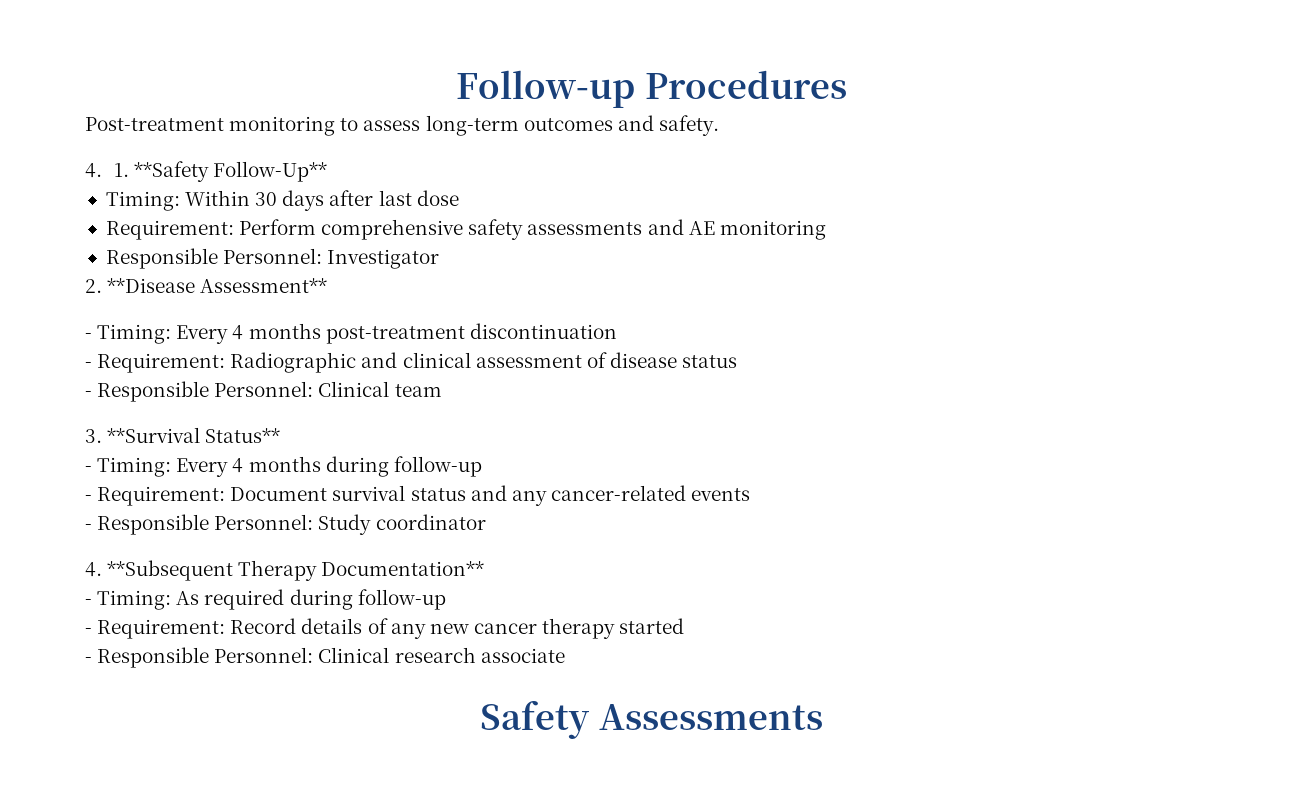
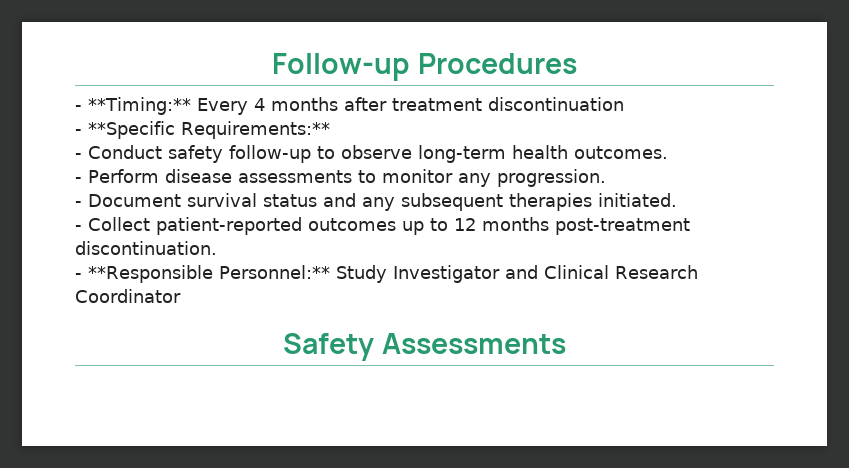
- Post-treatment monitoring to assess long-term outcomes and safety.
- 4. 1. **Safety Follow-Up**
- Timing: Within 30 days after last dose
- Requirement: Perform comprehensive safety assessments and AE monitoring
- Responsible Personnel: Investigator
- 2. **Disease Assessment**
- - Timing: Every 4 months post-treatment discontinuation
+ - **Timing:** Every 4 months after treatment discontinuation
- - Requirement: Radiographic and clinical assessment of disease status
- - Responsible Personnel: Clinical team
- 3. **Survival Status**
- - Timing: Every 4 months during follow-up
- - Requirement: Document survival status and any cancer-related events
- - Responsible Personnel: Study coordinator
- 4. **Subsequent Therapy Documentation**
- - Timing: As required during follow-up
- - Requirement: Record details of any new cancer therapy started
- - Responsible Personnel: Clinical research associate
+ - **Specific Requirements:**
+ - Conduct safety follow-up to observe long-term health outcomes.
+ - Perform disease assessments to monitor any progression.
+ - Document survival status and any subsequent therapies initiated.
+ - Collect patient-reported outcomes up to 12 months post-treatment discontinuation.
+ - **Responsible Personnel:** Study Investigator and Clinical Research Coordinator

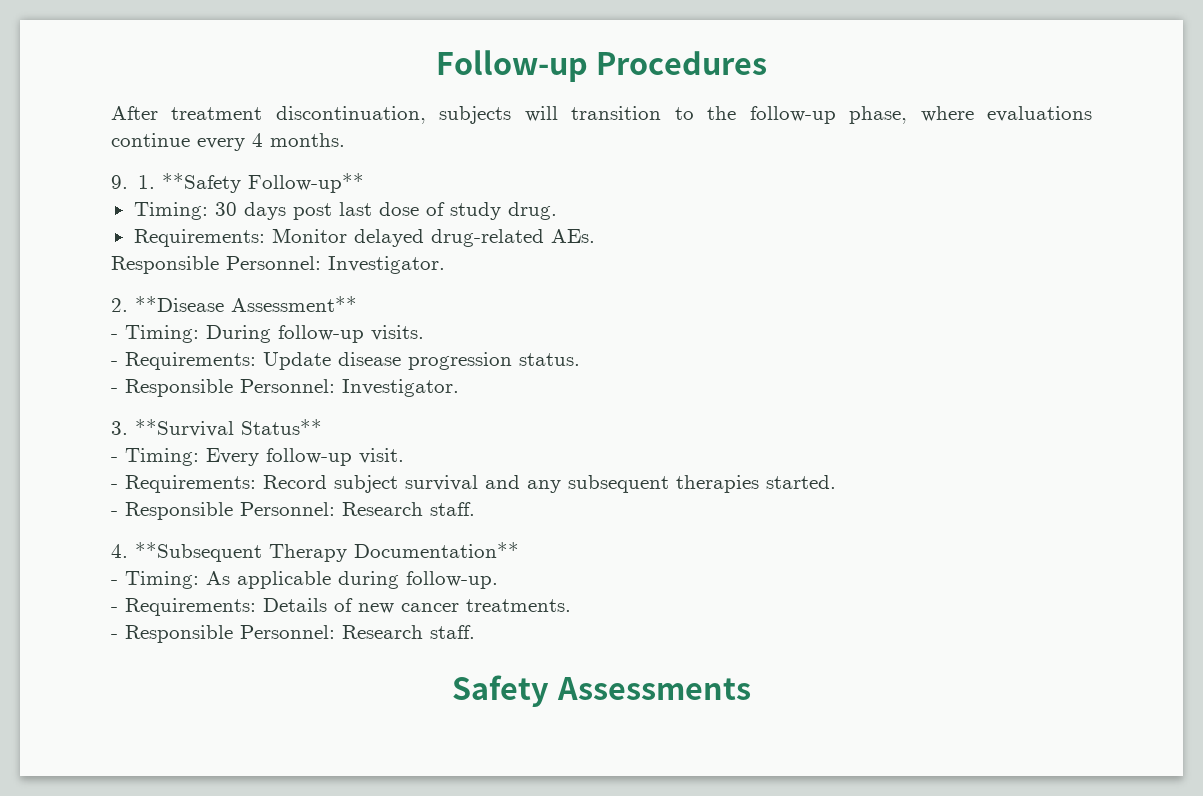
- - **Timing:** Every 4 months after treatment discontinuation
- - **Specific Requirements:**
- - Conduct safety follow-up to observe long-term health outcomes.
- - Perform disease assessments to monitor any progression.
- - Document survival status and any subsequent therapies initiated.
- - Collect patient-reported outcomes up to 12 months post-treatment discontinuation.
- - **Responsible Personnel:** Study Investigator and Clinical Research Coordinator
+ After treatment discontinuation, subjects will transition to the follow-up phase, where evaluations continue every 4 months.
+ 9. 1. **Safety Follow-up**
+ Timing: 30 days post last dose of study drug.
+ Requirements: Monitor delayed drug-related AEs.
+ Responsible Personnel: Investigator.
+ 2. **Disease Assessment**
+ - Timing: During follow-up visits.
+ - Requirements: Update disease progression status.
+ - Responsible Personnel: Investigator.
+ 3. **Survival Status**
+ - Timing: Every follow-up visit.
+ - Requirements: Record subject survival and any subsequent therapies started.
+ - Responsible Personnel: Research staff.
+ 4. **Subsequent Therapy Documentation**
+ - Timing: As applicable during follow-up.
+ - Requirements: Details of new cancer treatments.
+ - Responsible Personnel: Research staff.

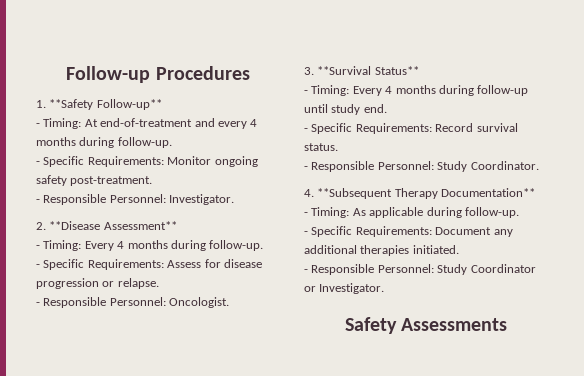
- After treatment discontinuation, subjects will transition to the follow-up phase, where evaluations continue every 4 months.
- 9. 1. **Safety Follow-up**
- Timing: 30 days post last dose of study drug.
- Requirements: Monitor delayed drug-related AEs.
- Responsible Personnel: Investigator.
+ 1. **Safety Follow-up**
+ - Timing: At end-of-treatment and every 4 months during follow-up.
+ - Specific Requirements: Monitor ongoing safety post-treatment.
+ - Responsible Personnel: Investigator.
- - Timing: During follow-up visits.
- - Requirements: Update disease progression status.
- - Responsible Personnel: Investigator.
+ - Timing: Every 4 months during follow-up.
+ - Specific Requirements: Assess for disease progression or relapse.
+ - Responsible Personnel: Oncologist.
- - Timing: Every follow-up visit.
- - Requirements: Record subject survival and any subsequent therapies started.
- - Responsible Personnel: Research staff.
+ - Timing: Every 4 months during follow-up until study end.
+ - Specific Requirements: Record survival status.
+ - Responsible Personnel: Study Coordinator.
- - Requirements: Details of new cancer treatments.
- - Responsible Personnel: Research staff.
+ - Specific Requirements: Document any additional therapies initiated.
+ - Responsible Personnel: Study Coordinator or Investigator.

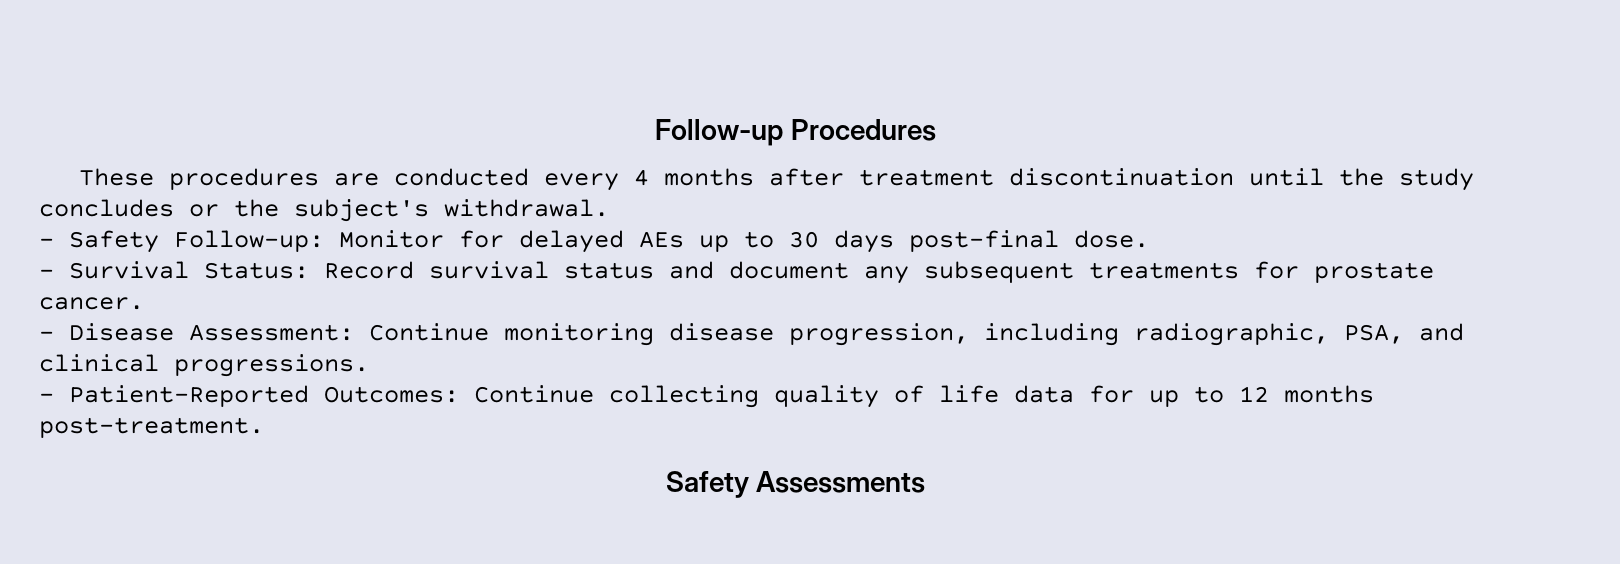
- 1. **Safety Follow-up**
- - Timing: At end-of-treatment and every 4 months during follow-up.
- - Specific Requirements: Monitor ongoing safety post-treatment.
- - Responsible Personnel: Investigator.
- 2. **Disease Assessment**
- - Timing: Every 4 months during follow-up.
- - Specific Requirements: Assess for disease progression or relapse.
- - Responsible Personnel: Oncologist.
- 3. **Survival Status**
- - Timing: Every 4 months during follow-up until study end.
- - Specific Requirements: Record survival status.
- - Responsible Personnel: Study Coordinator.
- 4. **Subsequent Therapy Documentation**
- - Timing: As applicable during follow-up.
- - Specific Requirements: Document any additional therapies initiated.
- - Responsible Personnel: Study Coordinator or Investigator.
+ These procedures are conducted every 4 months after treatment discontinuation until the study concludes or the subject's withdrawal.
+ - Safety Follow-up: Monitor for delayed AEs up to 30 days post-final dose.
+ - Survival Status: Record survival status and document any subsequent treatments for prostate cancer.
+ - Disease Assessment: Continue monitoring disease progression, including radiographic, PSA, and clinical progressions.
+ - Patient-Reported Outcomes: Continue collecting quality of life data for up to 12 months post-treatment.

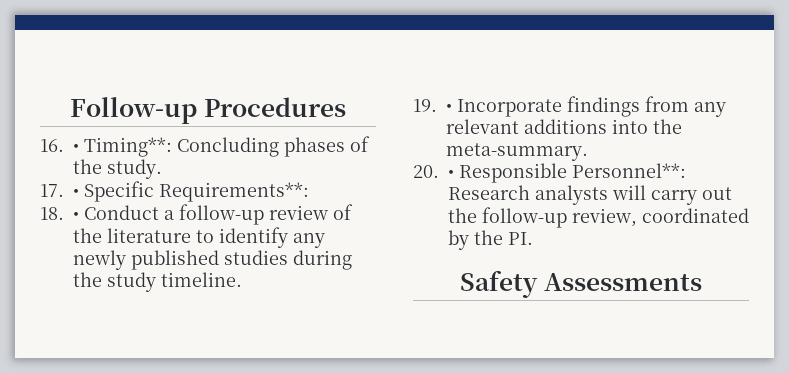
- These procedures are conducted every 4 months after treatment discontinuation until the study concludes or the subject's withdrawal.
- - Safety Follow-up: Monitor for delayed AEs up to 30 days post-final dose.
- - Survival Status: Record survival status and document any subsequent treatments for prostate cancer.
- - Disease Assessment: Continue monitoring disease progression, including radiographic, PSA, and clinical progressions.
- - Patient-Reported Outcomes: Continue collecting quality of life data for up to 12 months post-treatment.
+ 16. • Timing**: Concluding phases of the study.
+ 17. • Specific Requirements**:
+ 18. • Conduct a follow-up review of the literature to identify any newly published studies during the study timeline.
+ 19. • Incorporate findings from any relevant additions into the meta-summary.
+ 20. • Responsible Personnel**: Research analysts will carry out the follow-up review, coordinated by the PI.

